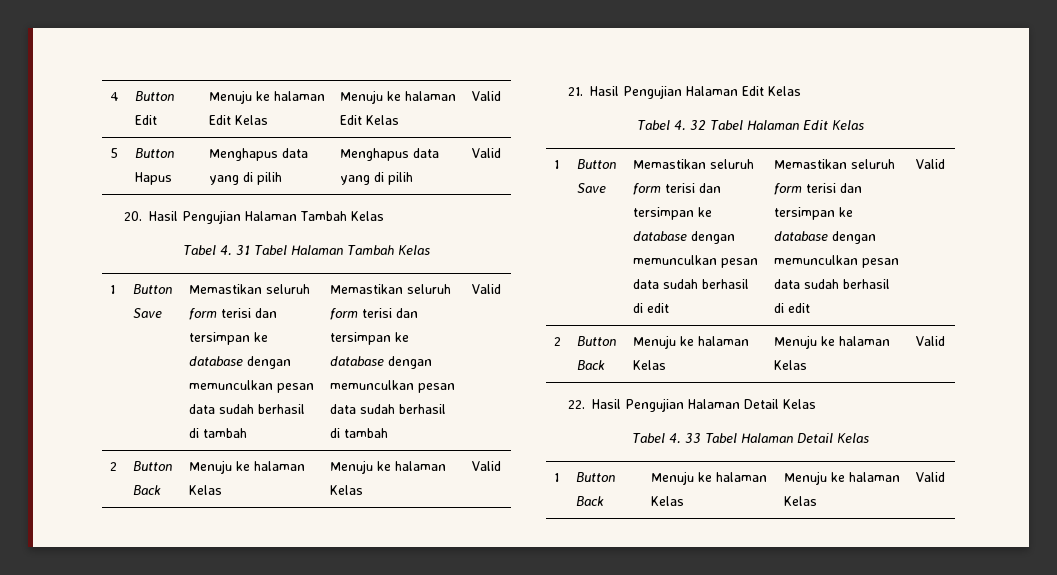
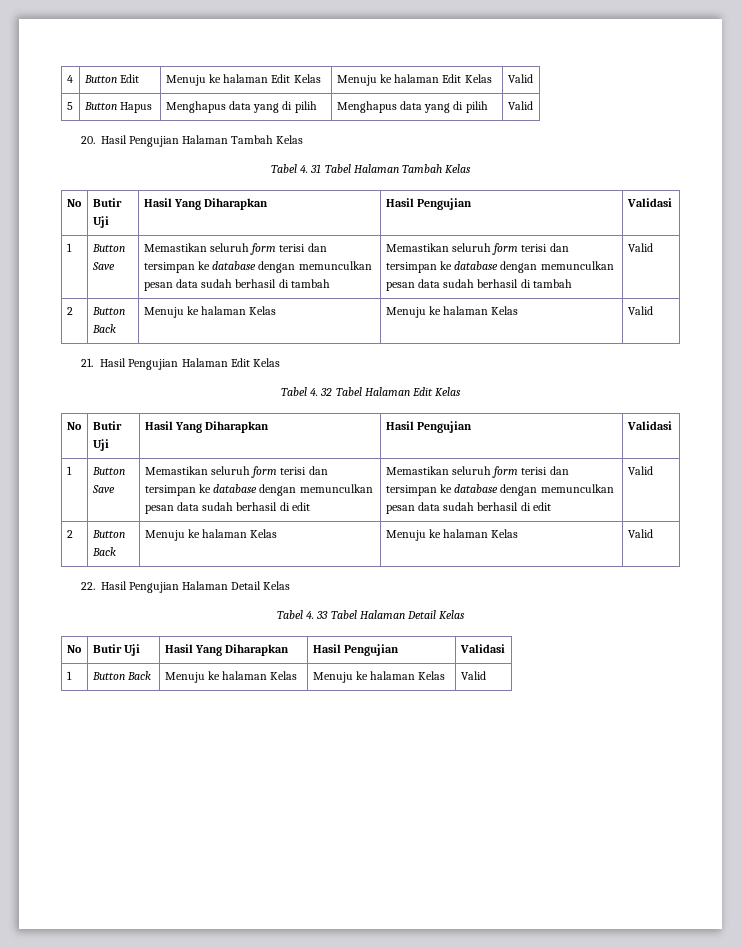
  Tabel 4. 31 Tabel Halaman Tambah Kelas
+ No | Butir Uji | Hasil Yang Diharapkan | Hasil Pengujian | Validasi
  Tabel 4. 32 Tabel Halaman Edit Kelas
+ No | Butir Uji | Hasil Yang Diharapkan | Hasil Pengujian | Validasi
  Tabel 4. 33 Tabel Halaman Detail Kelas
+ No | Butir Uji | Hasil Yang Diharapkan | Hasil Pengujian | Validasi

